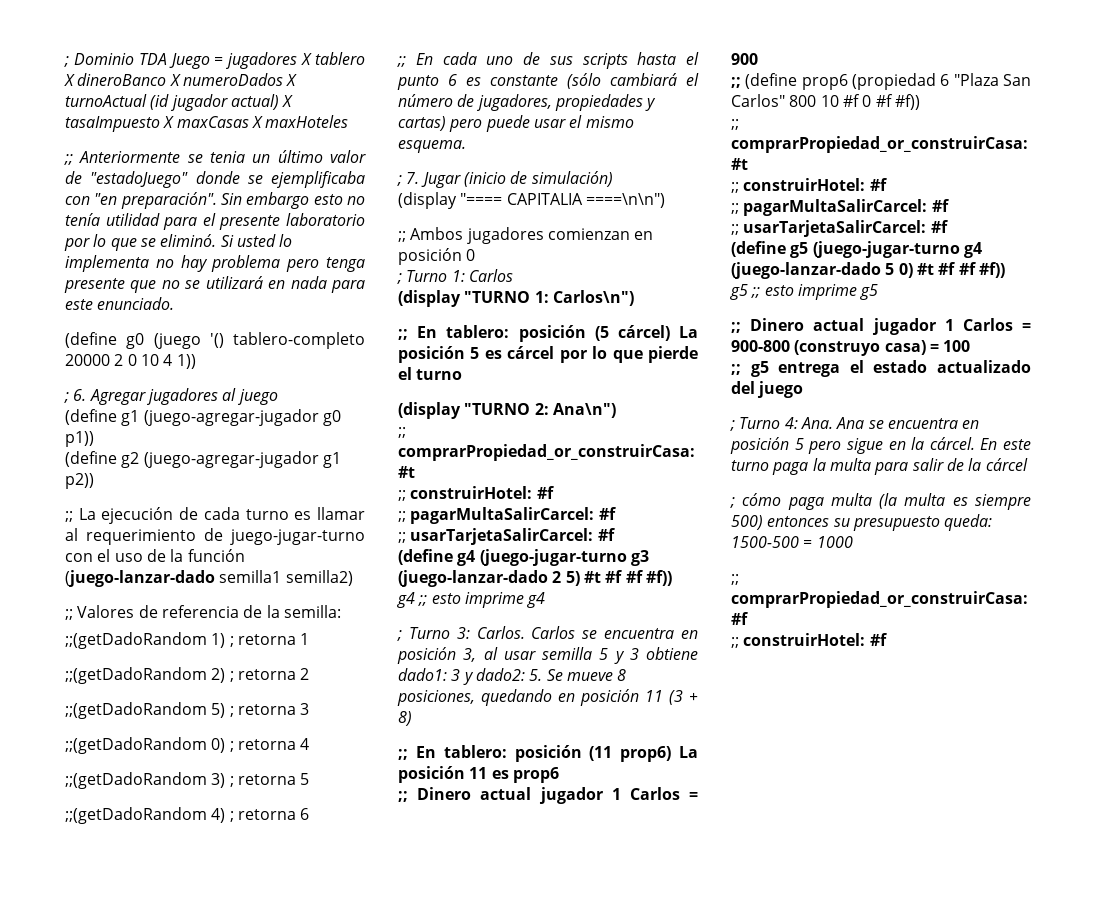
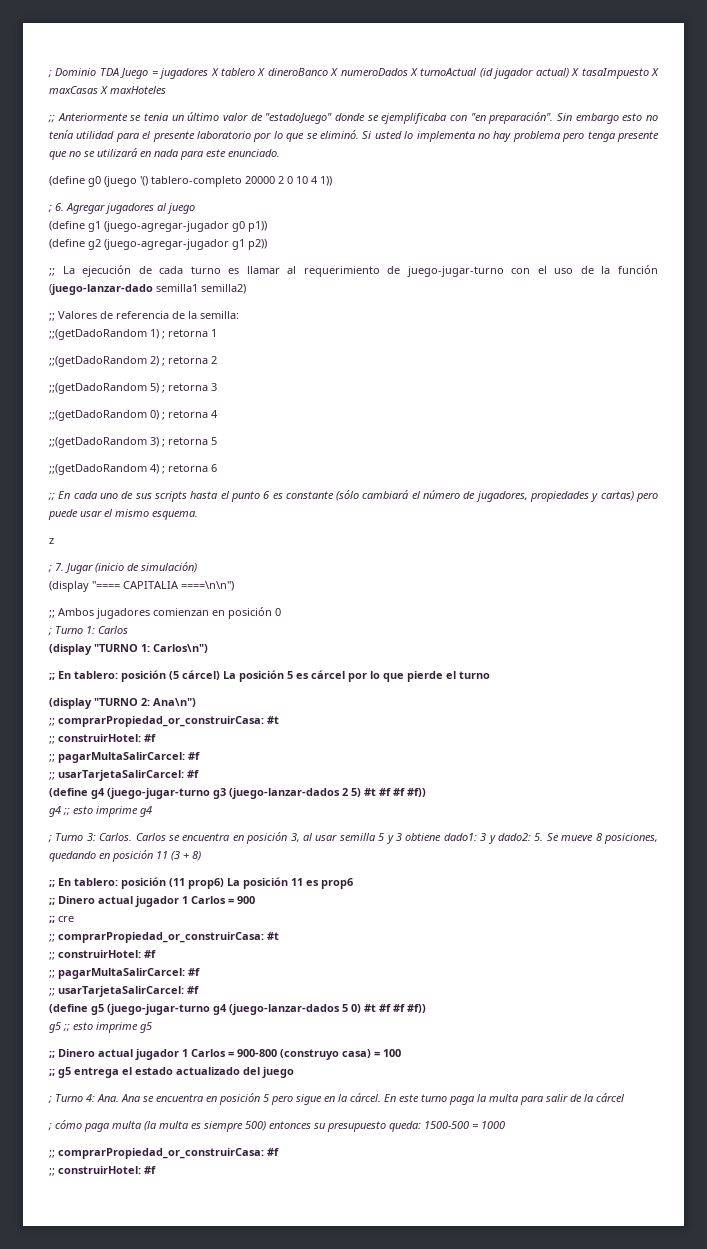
+ z
- (define g4 (juego-jugar-turno g3 (juego-lanzar-dado 2 5) #t #f #f #f))
+ (define g4 (juego-jugar-turno g3 (juego-lanzar-dados 2 5) #t #f #f #f))
- ;; (define prop6 (propiedad 6 "Plaza San Carlos" 800 10 #f 0 #f #f))
+ ;; cre
- (define g5 (juego-jugar-turno g4 (juego-lanzar-dado 5 0) #t #f #f #f))
+ (define g5 (juego-jugar-turno g4 (juego-lanzar-dados 5 0) #t #f #f #f))

